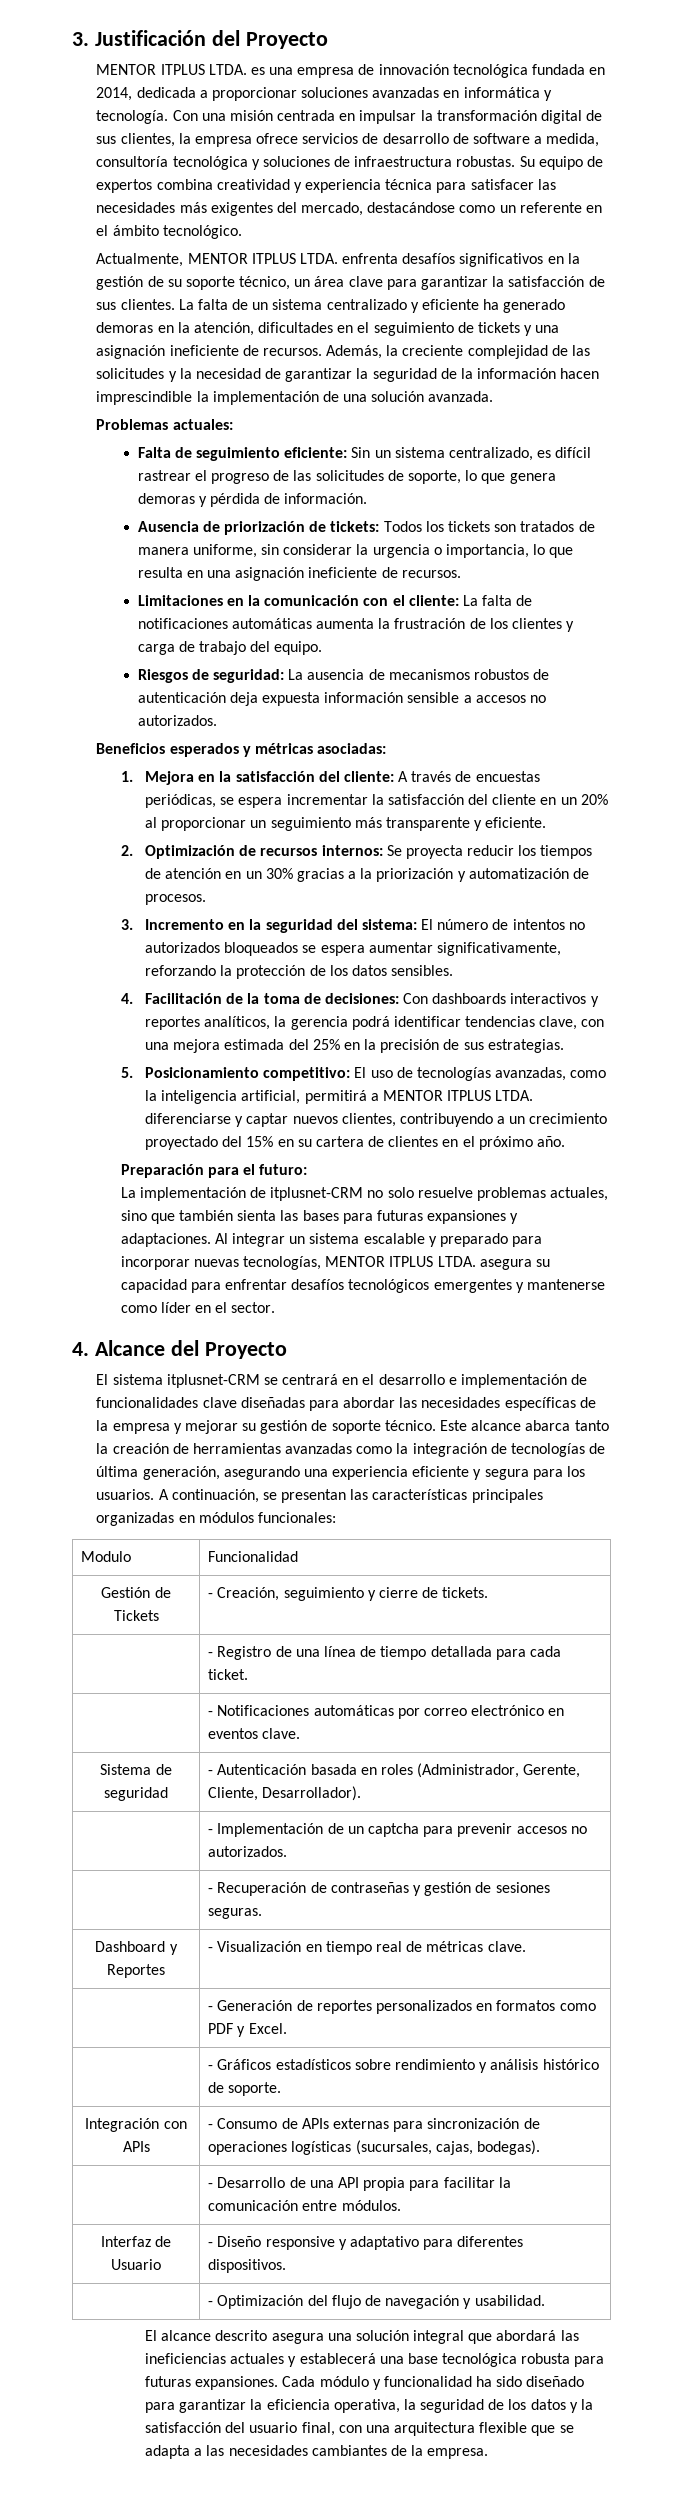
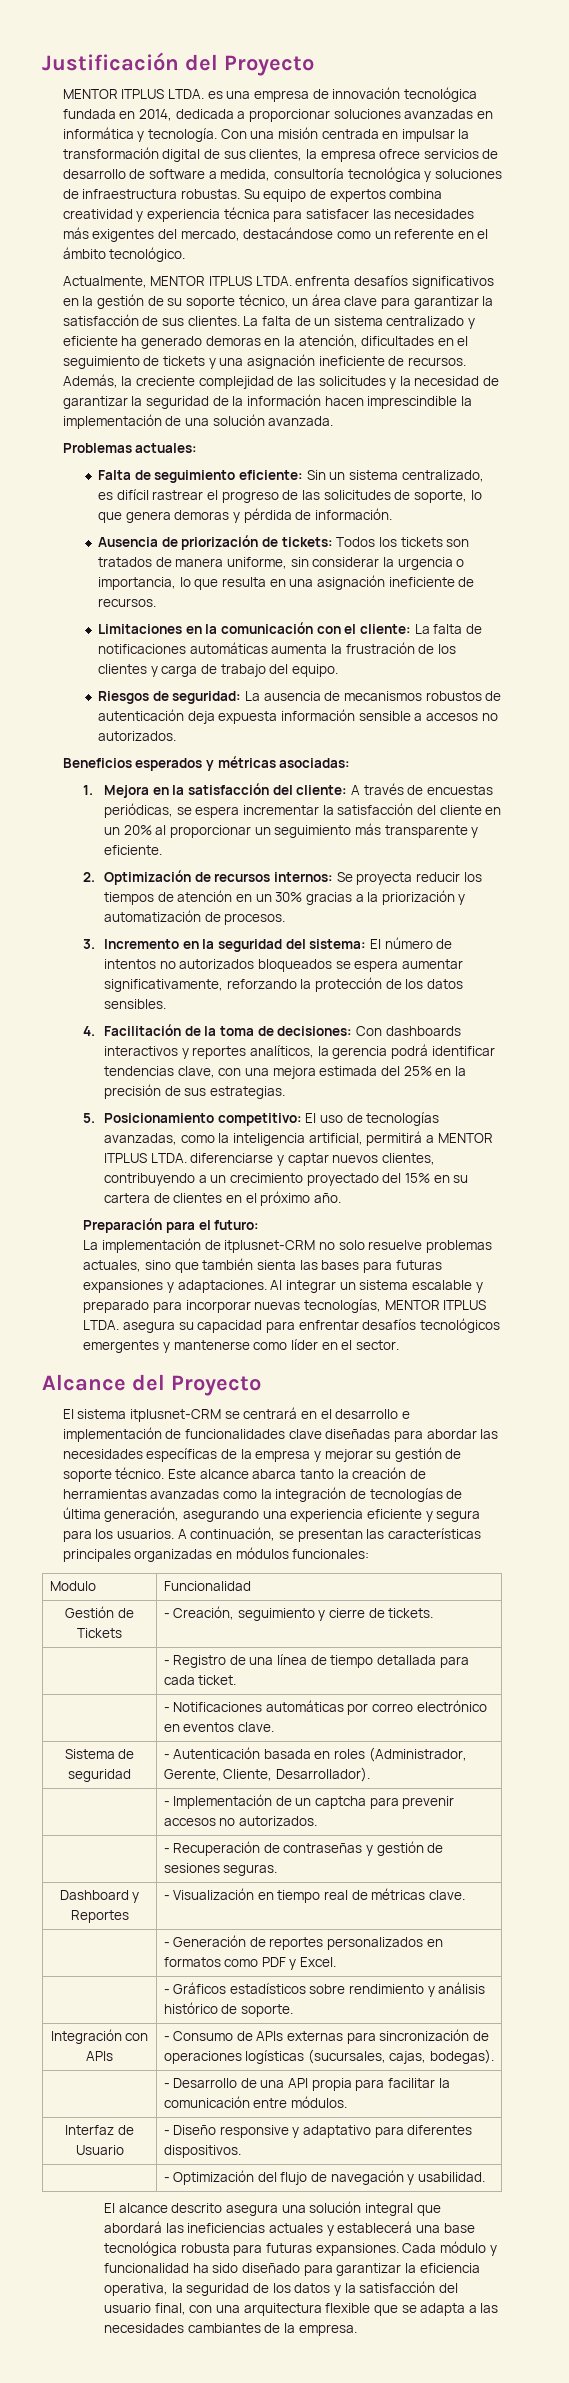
- 3. Justificación del Proyecto
+ Justificación del Proyecto
- 4. Alcance del Proyecto
+ Alcance del Proyecto

